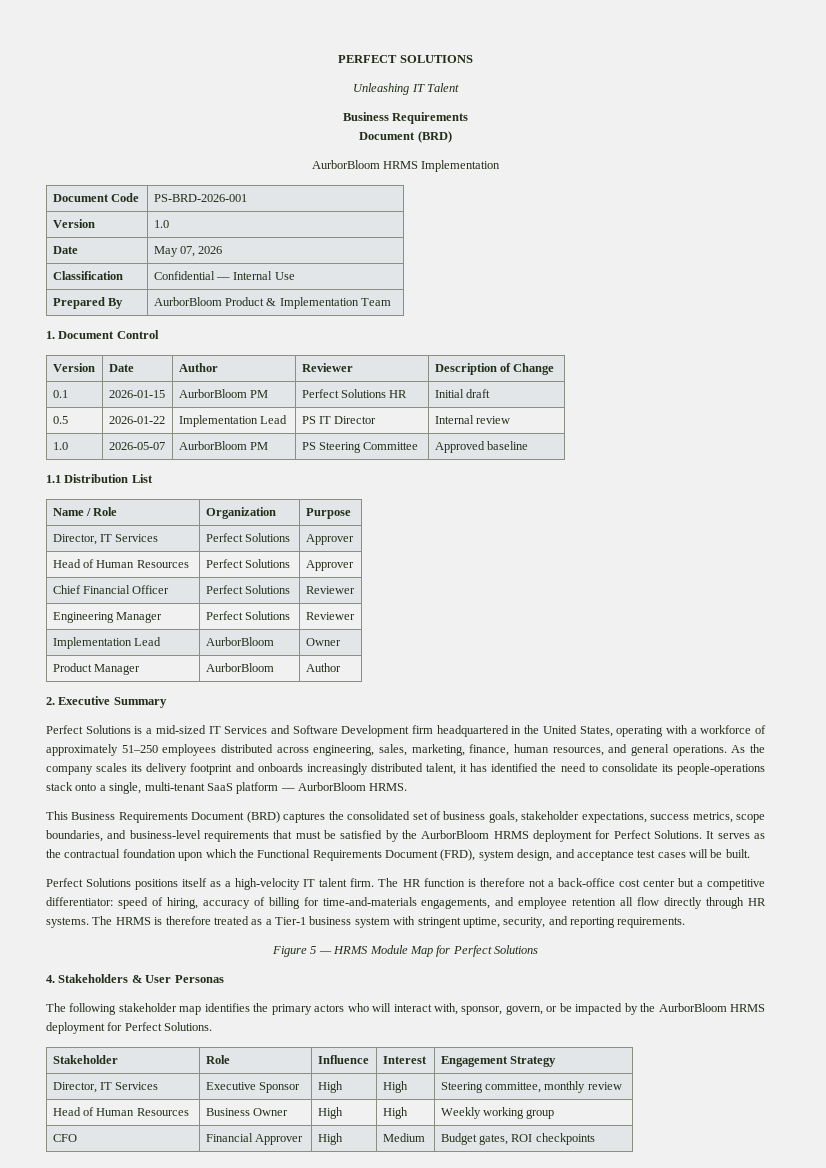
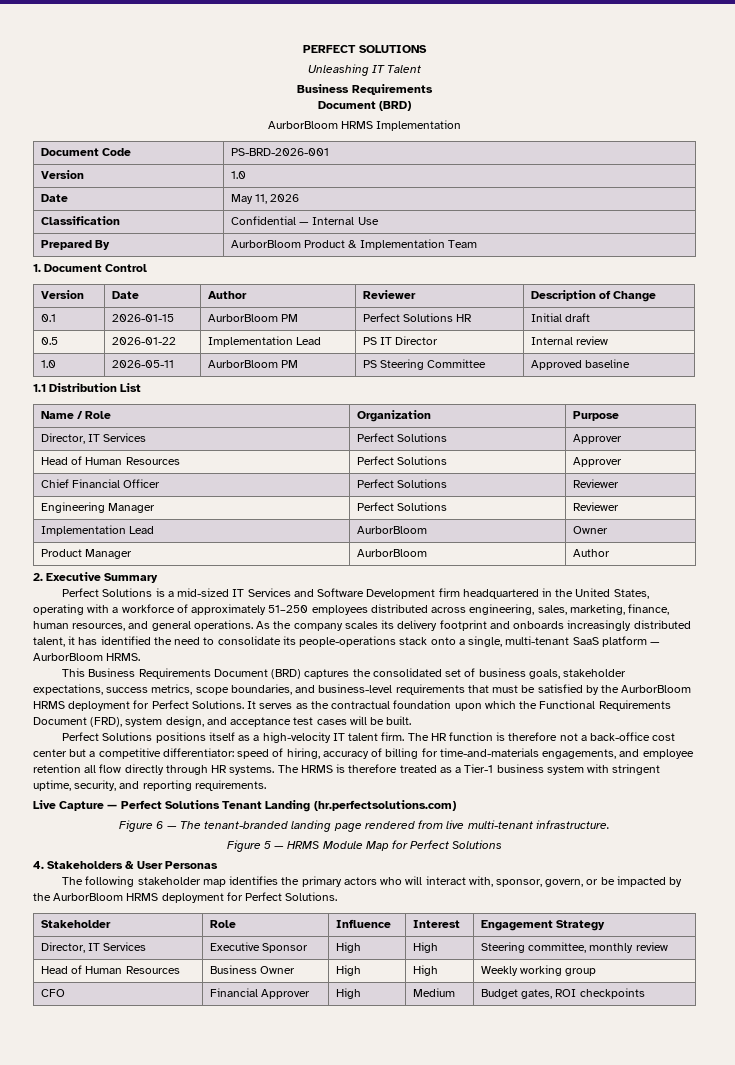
- Date | May 07, 2026
+ Date | May 11, 2026
- 1.0 | 2026-05-07 | AurborBloom PM | PS Steering Committee | Approved baseline
+ 1.0 | 2026-05-11 | AurborBloom PM | PS Steering Committee | Approved baseline
+ Live Capture — Perfect Solutions Tenant Landing (hr.perfectsolutions.com)
+ Figure 6 — The tenant-branded landing page rendered from live multi-tenant infrastructure.

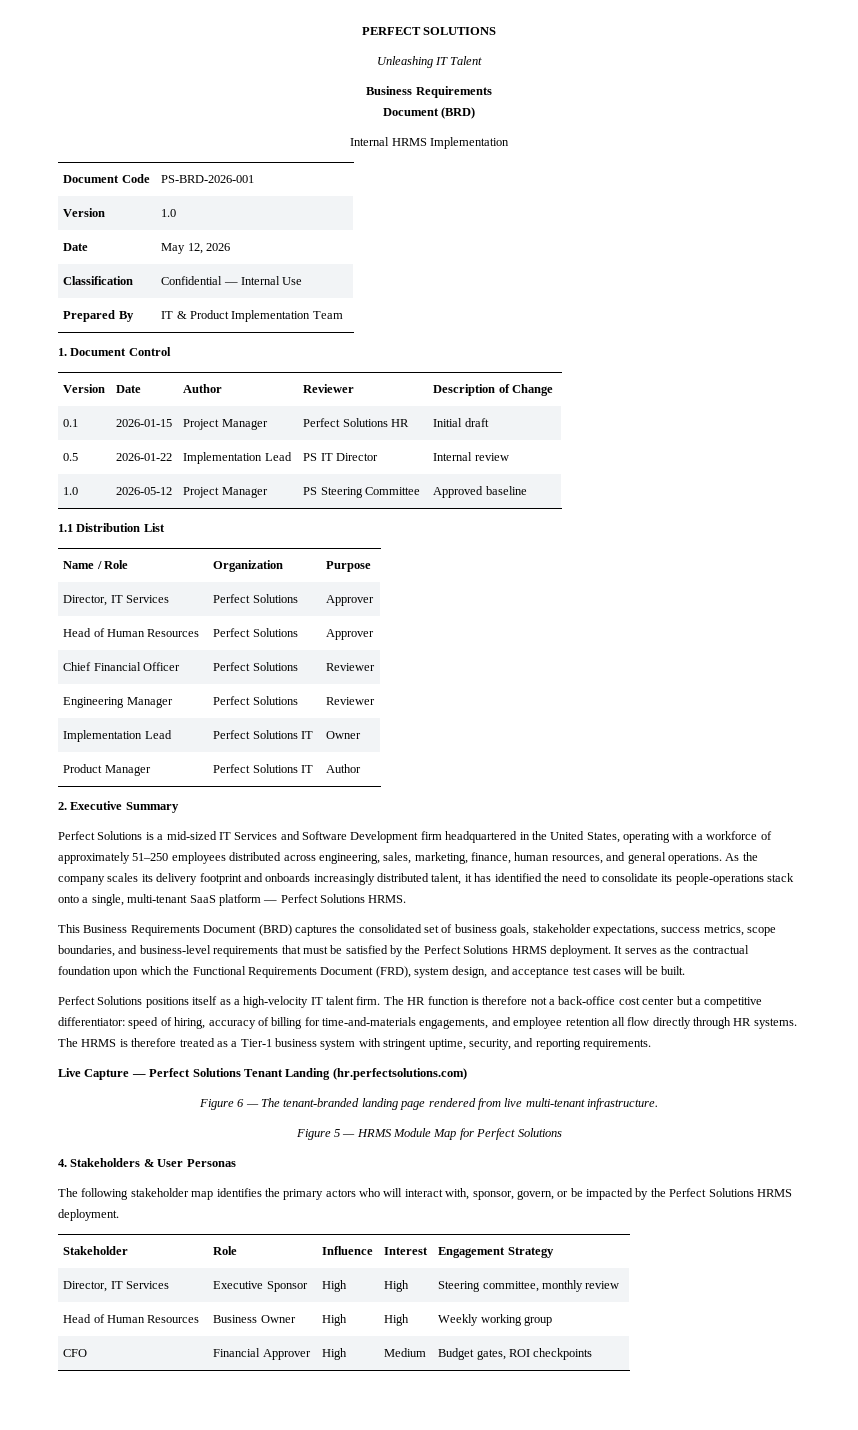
- AurborBloom HRMS Implementation
+ Internal HRMS Implementation
- Date | May 11, 2026
+ Date | May 12, 2026
- Prepared By | AurborBloom Product & Implementation Team
+ Prepared By | IT & Product Implementation Team
- 0.1 | 2026-01-15 | AurborBloom PM | Perfect Solutions HR | Initial draft
+ 0.1 | 2026-01-15 | Project Manager | Perfect Solutions HR | Initial draft
- 1.0 | 2026-05-11 | AurborBloom PM | PS Steering Committee | Approved baseline
+ 1.0 | 2026-05-12 | Project Manager | PS Steering Committee | Approved baseline
- Implementation Lead | AurborBloom | Owner
+ Implementation Lead | Perfect Solutions IT | Owner
- Product Manager | AurborBloom | Author
+ Product Manager | Perfect Solutions IT | Author
- As the company scales its delivery footprint and onboards increasingly distributed talent, it has identified the need to consolidate its people-operations stack onto a single, multi-tenant SaaS platform — AurborBloom HRMS.
+ As the company scales its delivery footprint and onboards increasingly distributed talent, it has identified the need to consolidate its people-operations stack onto a single, multi-tenant SaaS platform — Perfect Solutions HRMS.
- This Business Requirements Document (BRD) captures the consolidated set of business goals, stakeholder expectations, success metrics, scope boundaries, and business-level requirements that must be satisfied by the AurborBloom HRMS deployment for Perfect Solutions.
+ This Business Requirements Document (BRD) captures the consolidated set of business goals, stakeholder expectations, success metrics, scope boundaries, and business-level requirements that must be satisfied by the Perfect Solutions HRMS deployment.
- The following stakeholder map identifies the primary actors who will interact with, sponsor, govern, or be impacted by the AurborBloom HRMS deployment for Perfect Solutions.
+ The following stakeholder map identifies the primary actors who will interact with, sponsor, govern, or be impacted by the Perfect Solutions HRMS deployment.

